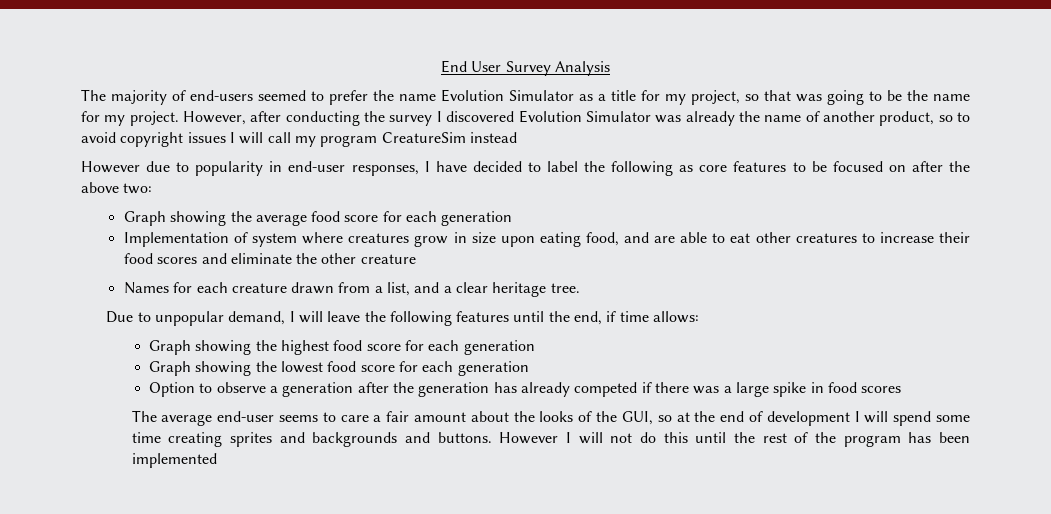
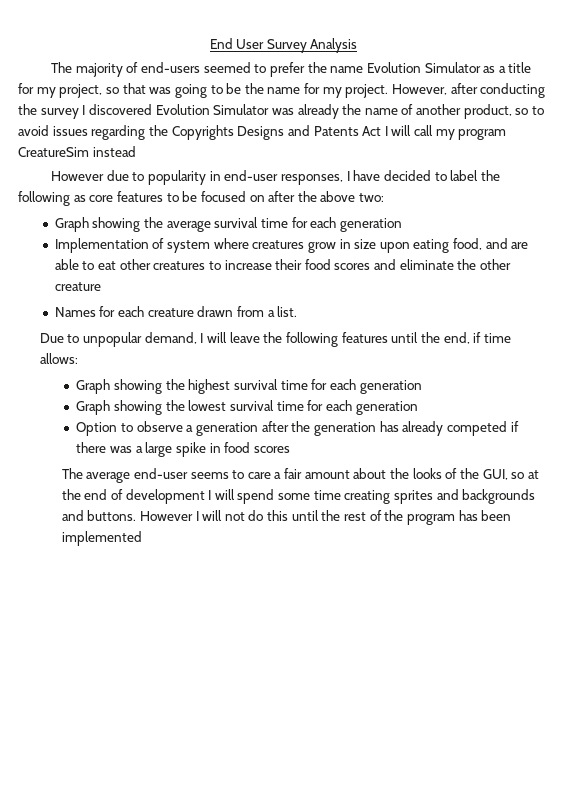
- However, after conducting the survey I discovered Evolution Simulator was already the name of another product, so to avoid copyright issues I will call my program CreatureSim instead
+ However, after conducting the survey I discovered Evolution Simulator was already the name of another product, so to avoid issues regarding the Copyrights Designs and Patents Act I will call my program CreatureSim instead
- Graph showing the average food score for each generation
+ Graph showing the average survival time for each generation
- Names for each creature drawn from a list, and a clear heritage tree.
+ Names for each creature drawn from a list.
- Graph showing the highest food score for each generation
+ Graph showing the highest survival time for each generation
- Graph showing the lowest food score for each generation
+ Graph showing the lowest survival time for each generation

